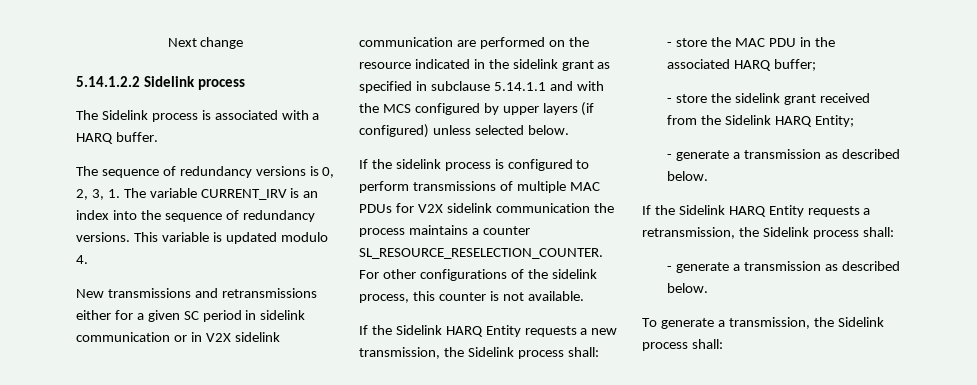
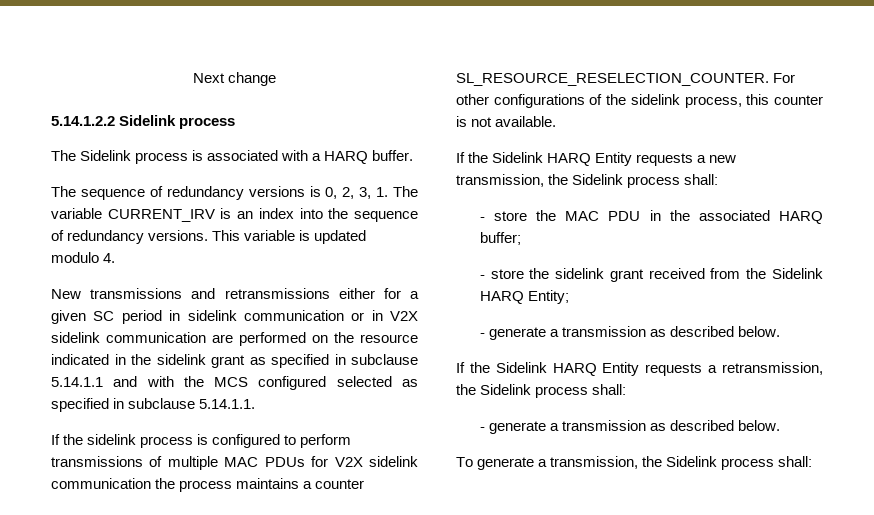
- New transmissions and retransmissions either for a given SC period in sidelink communication or in V2X sidelink communication are performed on the resource indicated in the sidelink grant as specified in subclause 5.14.1.1 and with the MCS configured by upper layers (if configured) unless selected below.
+ New transmissions and retransmissions either for a given SC period in sidelink communication or in V2X sidelink communication are performed on the resource indicated in the sidelink grant as specified in subclause 5.14.1.1 and with the MCS configured selected as specified in subclause 5.14.1.1.

